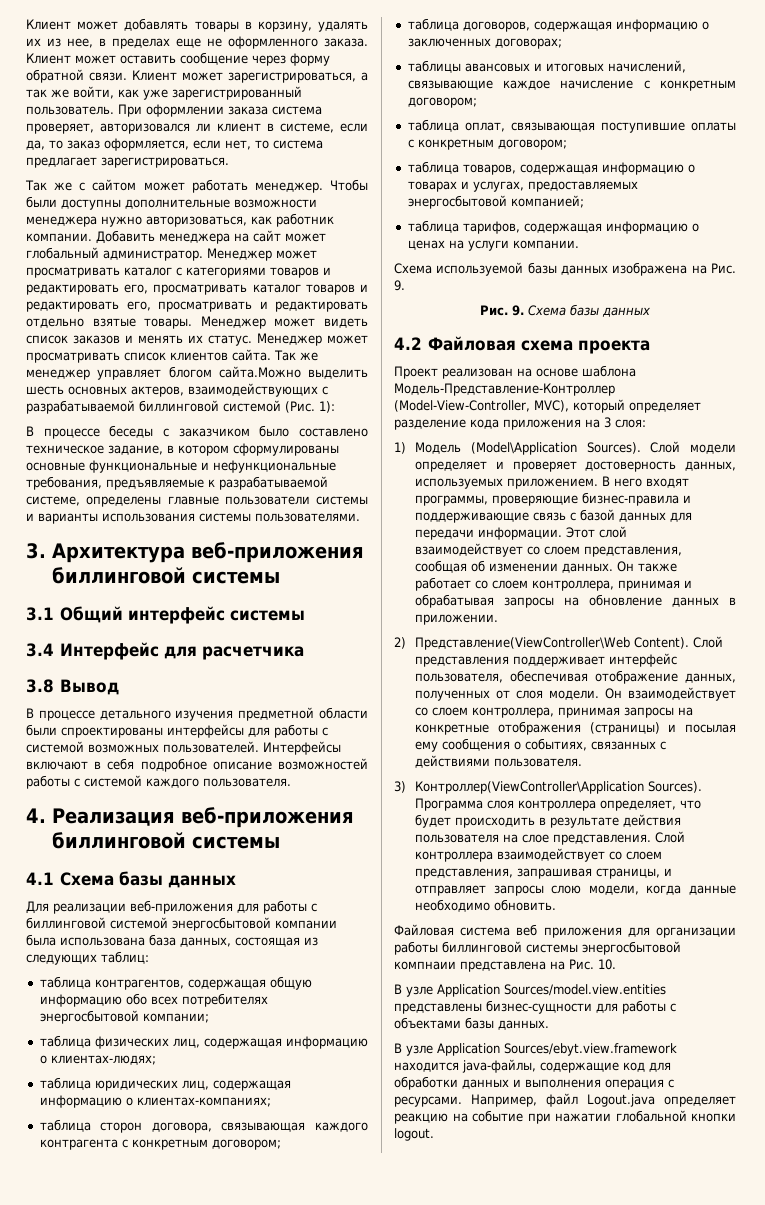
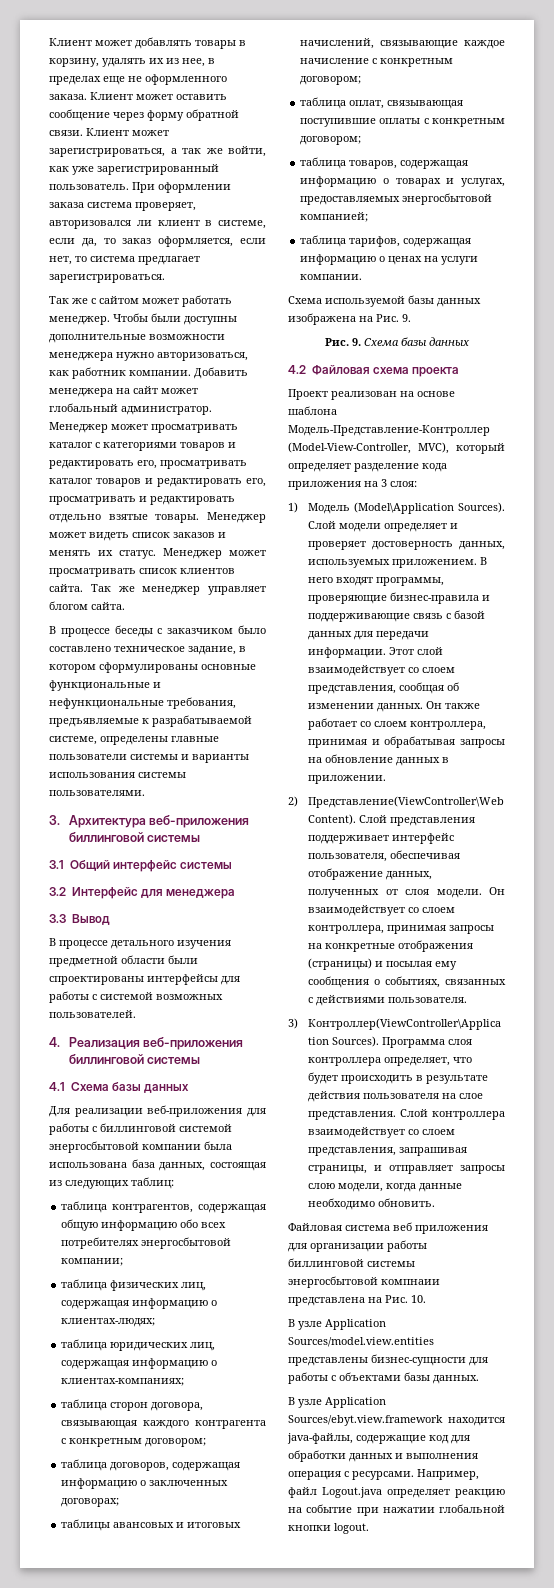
- Так же менеджер управляет блогом сайта.Можно выделить шесть основных актеров, взаимодействующих с разрабатываемой биллинговой системой (Рис. 1):
+ Так же менеджер управляет блогом сайта.
- 3.4 Интерфейс для расчетчика
- 3.8 Вывод
+ 3.2 Интерфейс для менеджера
+ 3.3 Вывод
- Интерфейсы включают в себя подробное описание возможностей работы с системой каждого пользователя.

